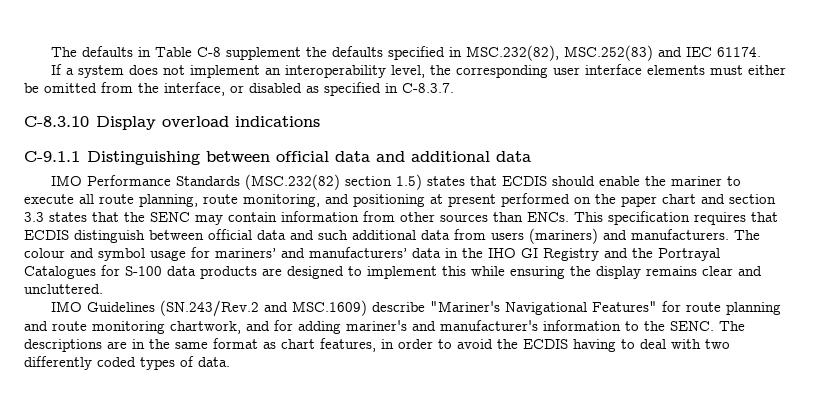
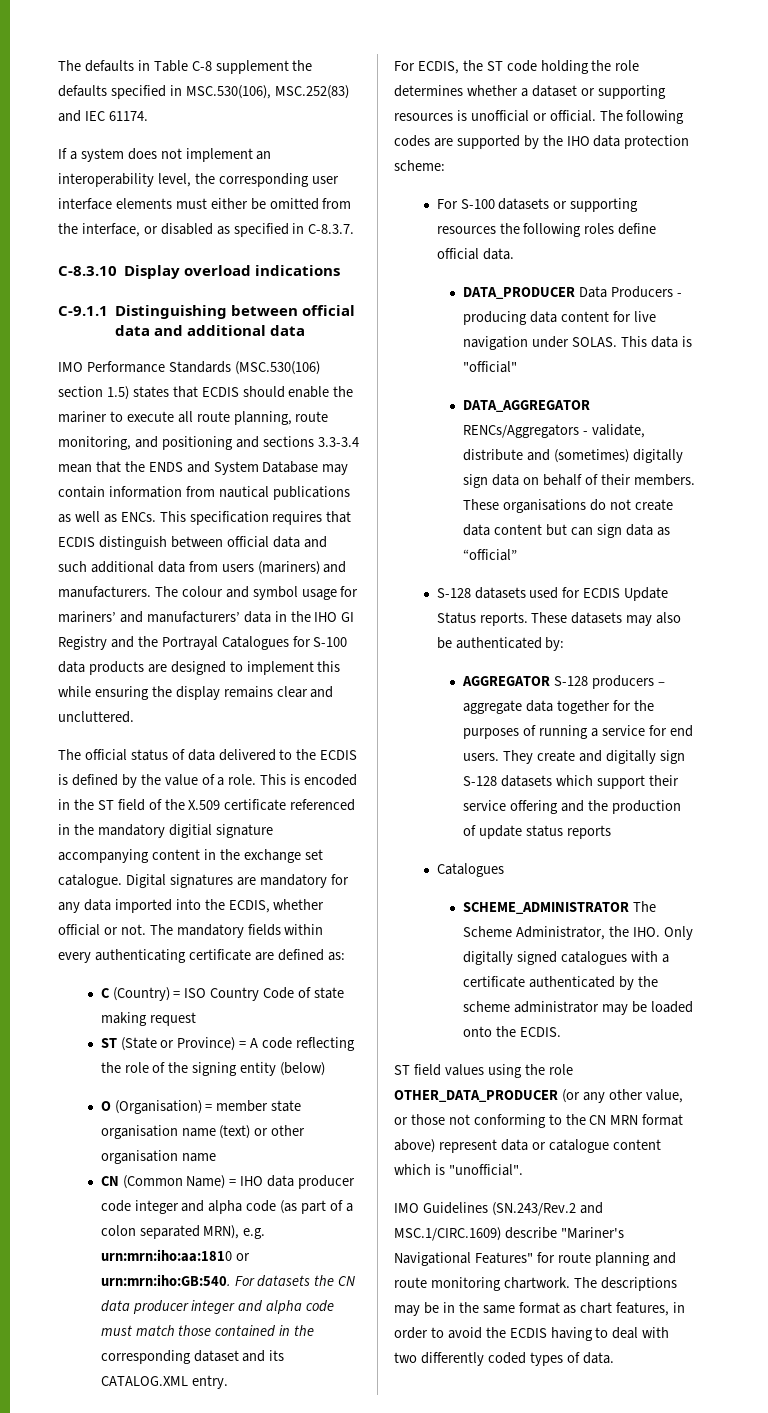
- The defaults in Table C-8 supplement the defaults specified in MSC.232(82), MSC.252(83) and IEC 61174.
+ The defaults in Table C-8 supplement the defaults specified in MSC.530(106), MSC.252(83) and IEC 61174.
- IMO Performance Standards (MSC.232(82) section 1.5) states that ECDIS should enable the mariner to execute all route planning, route monitoring, and positioning at present performed on the paper chart and section 3.3 states that the SENC may contain information from other sources than ENCs.
+ IMO Performance Standards (MSC.530(106) section 1.5) states that ECDIS should enable the mariner to execute all route planning, route monitoring, and positioning and sections 3.3-3.4 mean that the ENDS and System Database may contain information from nautical publications as well as ENCs.
+ The official status of data delivered to the ECDIS is defined by the value of a role. This is encoded in the ST field of the X.509 certificate referenced in the mandatory digitial signature accompanying content in the exchange set catalogue. Digital signatures are mandatory for any data imported into the ECDIS, whether official or not. The mandatory fields within every authenticating certificate are defined as:
+ C (Country) = ISO Country Code of state making request
+ ST (State or Province) = A code reflecting the role of the signing entity (below)
+ O (Organisation) = member state organisation name (text) or other organisation name
+ CN (Common Name) = IHO data producer code integer and alpha code (as part of a colon separated MRN), e.g. urn:mrn:iho:aa:1810 or urn:mrn:iho:GB:540. For datasets the CN data producer integer and alpha code must match those contained in the corresponding dataset and its CATALOG.XML entry.
+ For ECDIS, the ST code holding the role determines whether a dataset or supporting resources is unofficial or official. The following codes are supported by the IHO data protection scheme:
+ For S-100 datasets or supporting resources the following roles define official data.
+ DATA_PRODUCER Data Producers - producing data content for live navigation under SOLAS. This data is "official"
+ DATA_AGGREGATOR RENCs/Aggregators - validate, distribute and (sometimes) digitally sign data on behalf of their members. These organisations do not create data content but can sign data as “official”
+ S-128 datasets used for ECDIS Update Status reports. These datasets may also be authenticated by:
+ AGGREGATOR S-128 producers – aggregate data together for the purposes of running a service for end users. They create and digitally sign S-128 datasets which support their service offering and the production of update status reports
+ Catalogues
+ SCHEME_ADMINISTRATOR The Scheme Administrator, the IHO. Only digitally signed catalogues with a certificate authenticated by the scheme administrator may be loaded onto the ECDIS.
+ ST field values using the role OTHER_DATA_PRODUCER (or any other value, or those not conforming to the CN MRN format above) represent data or catalogue content which is "unofficial".
- IMO Guidelines (SN.243/Rev.2 and MSC.1609) describe "Mariner's Navigational Features" for route planning and route monitoring chartwork, and for adding mariner's and manufacturer's information to the SENC. The descriptions are in the same format as chart features, in order to avoid the ECDIS having to deal with two differently coded types of data.
+ IMO Guidelines (SN.243/Rev.2 and MSC.1/CIRC.1609) describe "Mariner's Navigational Features" for route planning and route monitoring chartwork. The descriptions may be in the same format as chart features, in order to avoid the ECDIS having to deal with two differently coded types of data.

